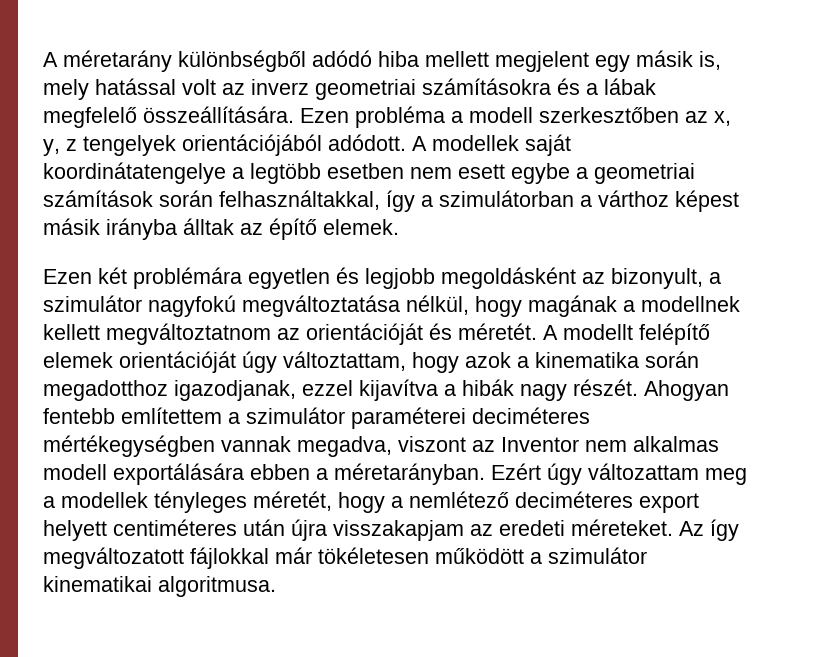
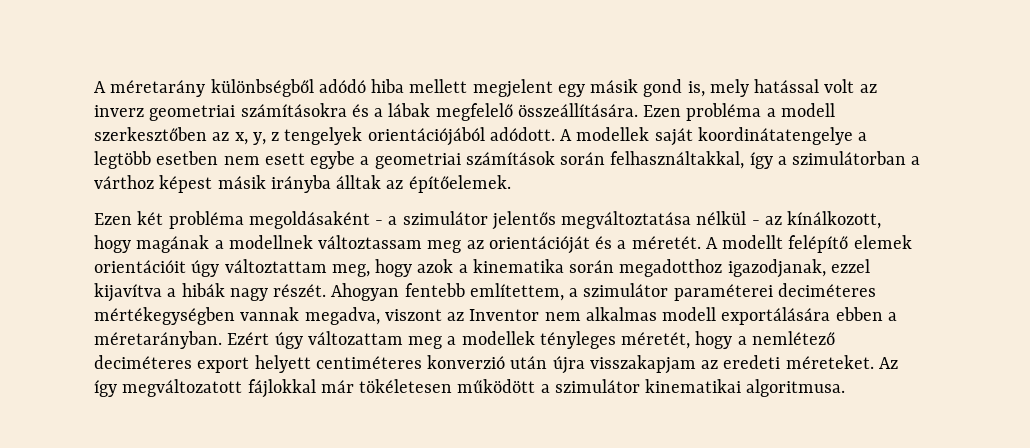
- A méretarány különbségből adódó hiba mellett megjelent egy másik is, mely hatással volt az inverz geometriai számításokra és a lábak megfelelő összeállítására.
+ A méretarány különbségből adódó hiba mellett megjelent egy másik gond is, mely hatással volt az inverz geometriai számításokra és a lábak megfelelő összeállítására.
- A modellek saját koordinátatengelye a legtöbb esetben nem esett egybe a geometriai számítások során felhasználtakkal, így a szimulátorban a várthoz képest másik irányba álltak az építő elemek.
+ A modellek saját koordinátatengelye a legtöbb esetben nem esett egybe a geometriai számítások során felhasználtakkal, így a szimulátorban a várthoz képest másik irányba álltak az építőelemek.
- Ezen két problémára egyetlen és legjobb megoldásként az bizonyult, a szimulátor nagyfokú megváltoztatása nélkül, hogy magának a modellnek kellett megváltoztatnom az orientációját és méretét.
+ Ezen két probléma megoldásaként - a szimulátor jelentős megváltoztatása nélkül - az kínálkozott, hogy magának a modellnek változtassam meg az orientációját és a méretét.
- A modellt felépítő elemek orientációját úgy változtattam, hogy azok a kinematika során megadotthoz igazodjanak, ezzel kijavítva a hibák nagy részét.
+ A modellt felépítő elemek orientációit úgy változtattam meg, hogy azok a kinematika során megadotthoz igazodjanak, ezzel kijavítva a hibák nagy részét.
- Ahogyan fentebb említettem a szimulátor paraméterei deciméteres mértékegységben vannak megadva, viszont az Inventor nem alkalmas modell exportálására ebben a méretarányban.
+ Ahogyan fentebb említettem, a szimulátor paraméterei deciméteres mértékegységben vannak megadva, viszont az Inventor nem alkalmas modell exportálására ebben a méretarányban.
- Ezért úgy változattam meg a modellek tényleges méretét, hogy a nemlétező deciméteres export helyett centiméteres után újra visszakapjam az eredeti méreteket.
+ Ezért úgy változattam meg a modellek tényleges méretét, hogy a nemlétező deciméteres export helyett centiméteres konverzió után újra visszakapjam az eredeti méreteket.

